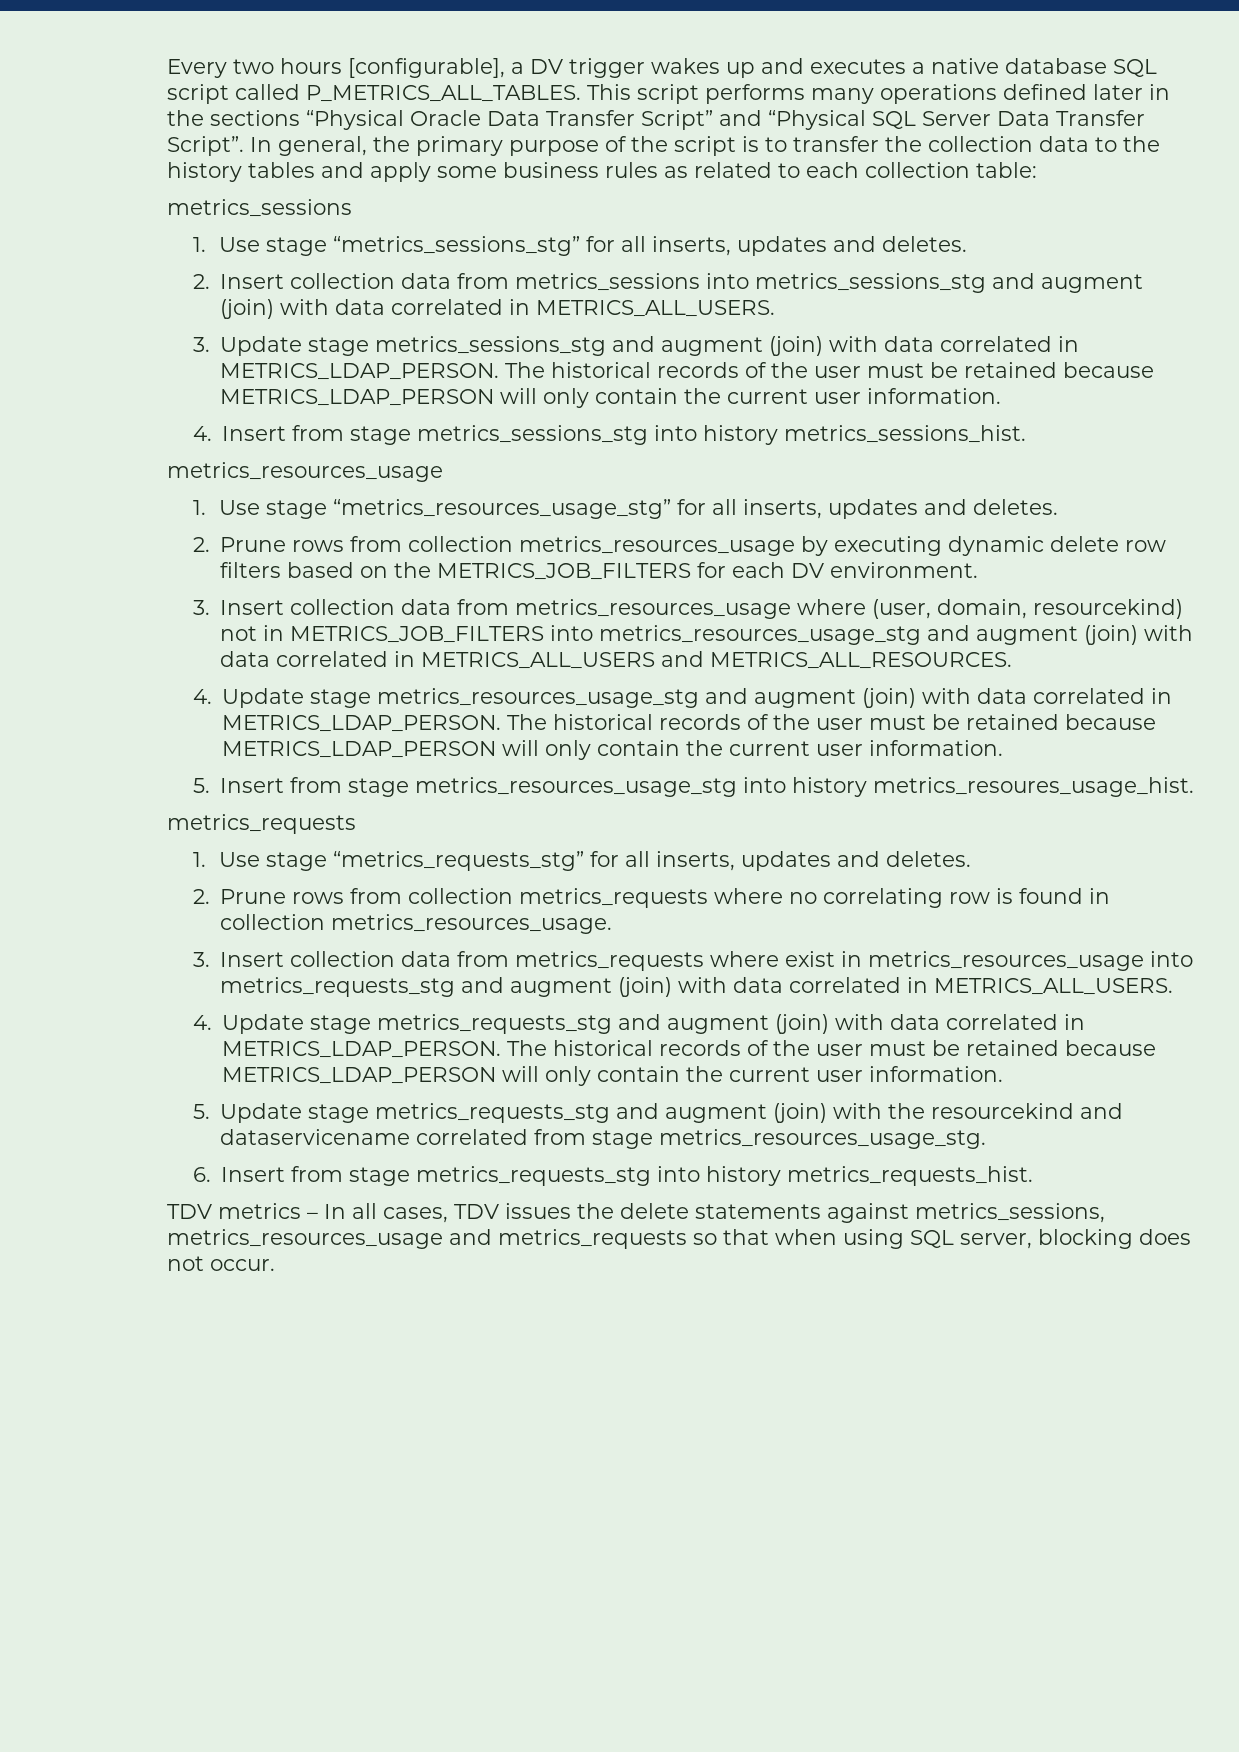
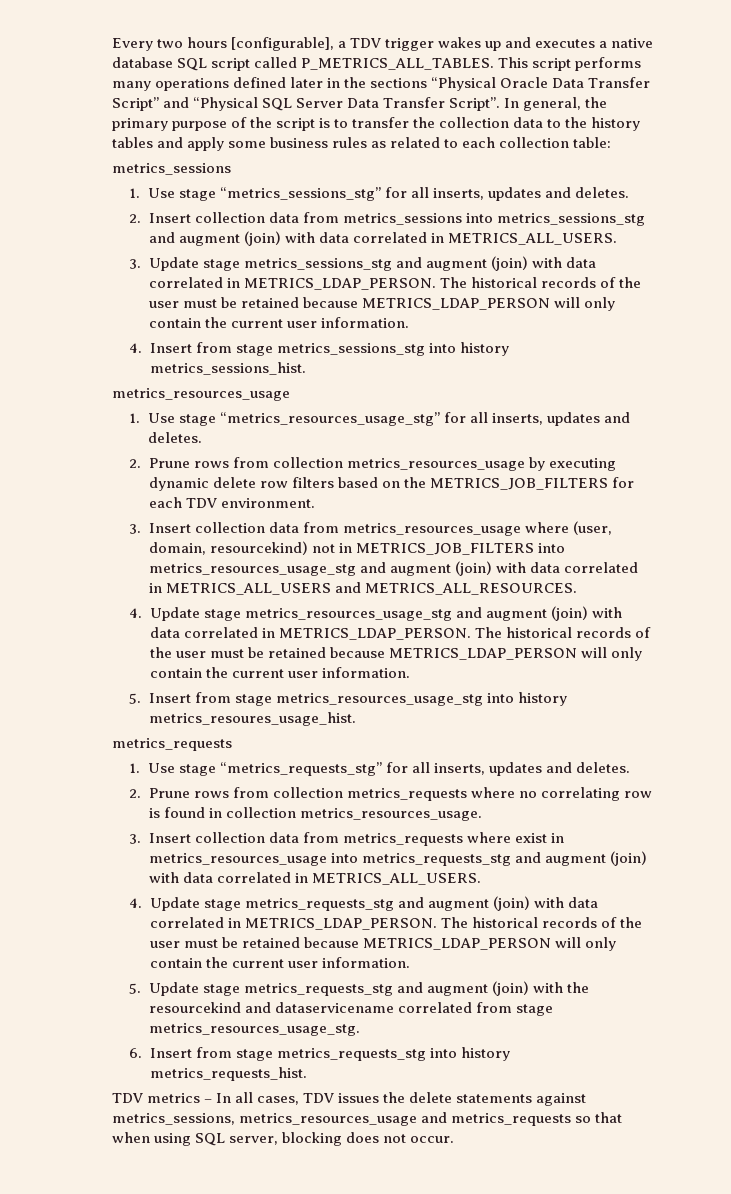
- Every two hours [configurable], a DV trigger wakes up and executes a native database SQL script called P_METRICS_ALL_TABLES.
+ Every two hours [configurable], a TDV trigger wakes up and executes a native database SQL script called P_METRICS_ALL_TABLES.
- 2. Prune rows from collection metrics_resources_usage by executing dynamic delete row filters based on the METRICS_JOB_FILTERS for each DV environment.
+ 2. Prune rows from collection metrics_resources_usage by executing dynamic delete row filters based on the METRICS_JOB_FILTERS for each TDV environment.

